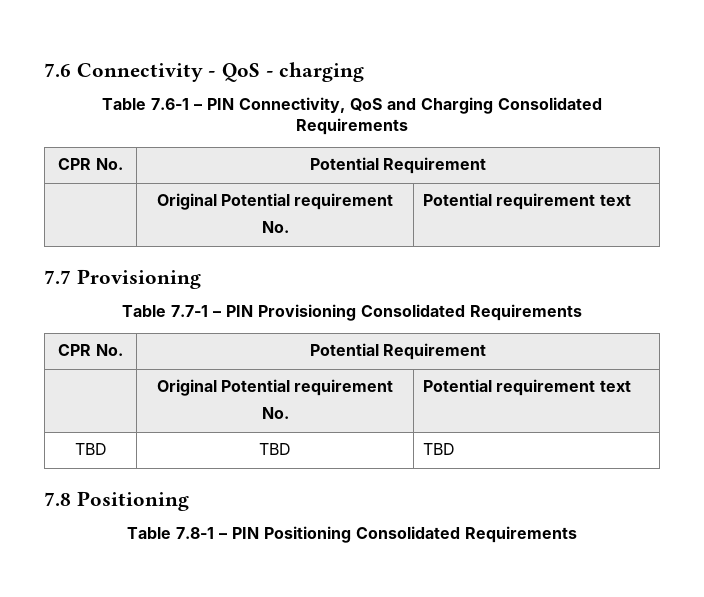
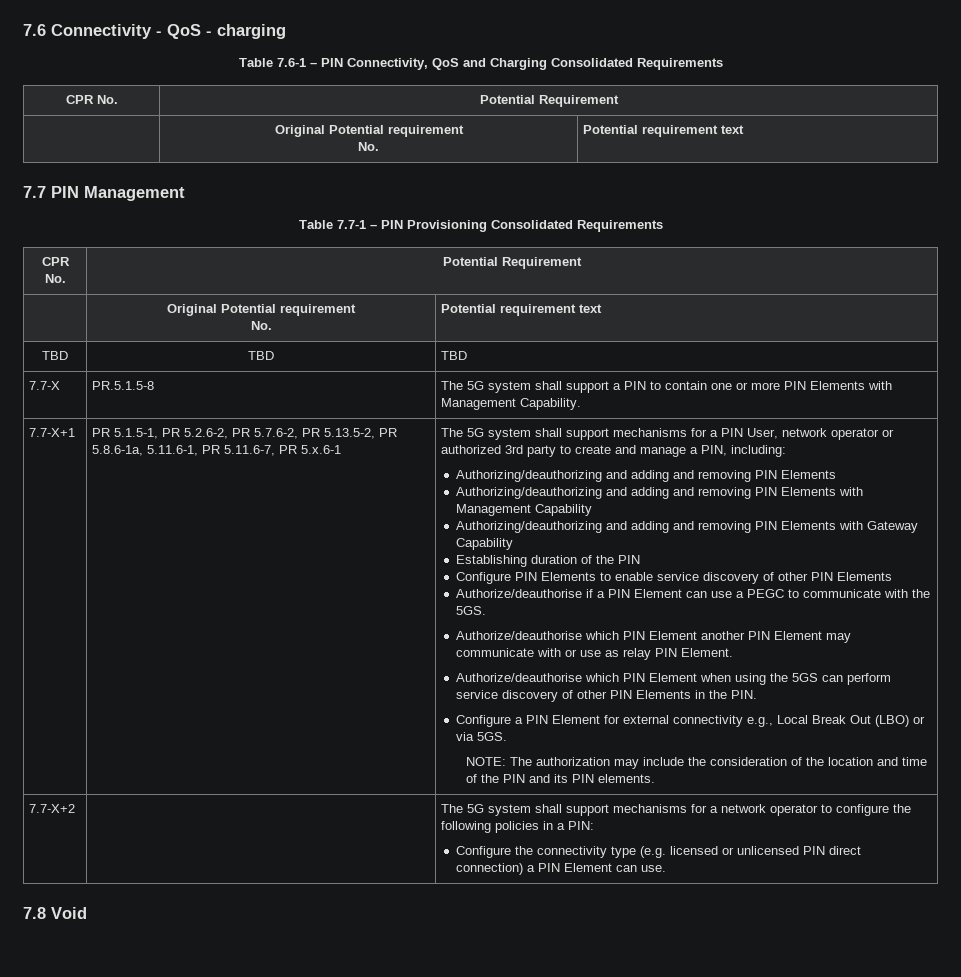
- 7.7 Provisioning
+ 7.7 PIN Management
- 7.8 Positioning
- Table 7.8-1 – PIN Positioning Consolidated Requirements
+ 7.7-X | PR.5.1.5-8 | The 5G system shall support a PIN to contain one or more PIN Elements with Management Capability.
+ 7.7-X+1 | PR 5.1.5-1, PR 5.2.6-2, PR 5.7.6-2, PR 5.13.5-2, PR 5.8.6-1a, 5.11.6-1, PR 5.11.6-7, PR 5.x.6-1 | The 5G system shall support mechanisms for a PIN User, network operator or authorized 3rd party to create and manage a PIN, including:
+ Authorizing/deauthorizing and adding and removing PIN Elements
+ Authorizing/deauthorizing and adding and removing PIN Elements with Management Capability
+ Authorizing/deauthorizing and adding and removing PIN Elements with Gateway Capability
+ Establishing duration of the PIN
+ Configure PIN Elements to enable service discovery of other PIN Elements
+ Authorize/deauthorise if a PIN Element can use a PEGC to communicate with the 5GS.
+ Authorize/deauthorise which PIN Element another PIN Element may communicate with or use as relay PIN Element.
+ Authorize/deauthorise which PIN Element when using the 5GS can perform service discovery of other PIN Elements in the PIN.
+ Configure a PIN Element for external connectivity e.g., Local Break Out (LBO) or via 5GS.
+ NOTE: The authorization may include the consideration of the location and time of the PIN and its PIN elements.
+ 7.7-X+2 | | The 5G system shall support mechanisms for a network operator to configure the following policies in a PIN:
+ Configure the connectivity type (e.g. licensed or unlicensed PIN direct connection) a PIN Element can use.
+ 7.8 Void

